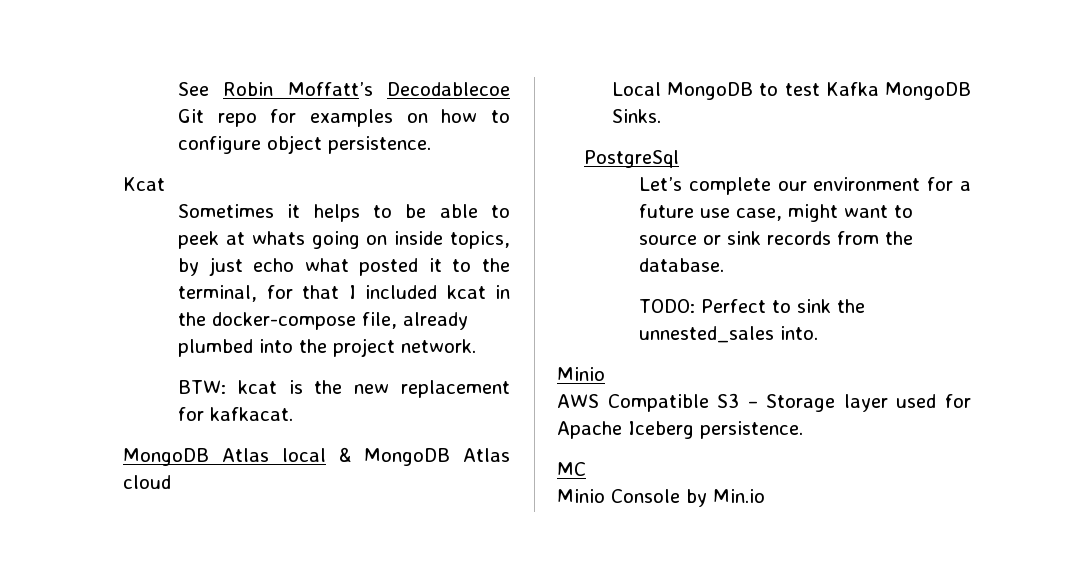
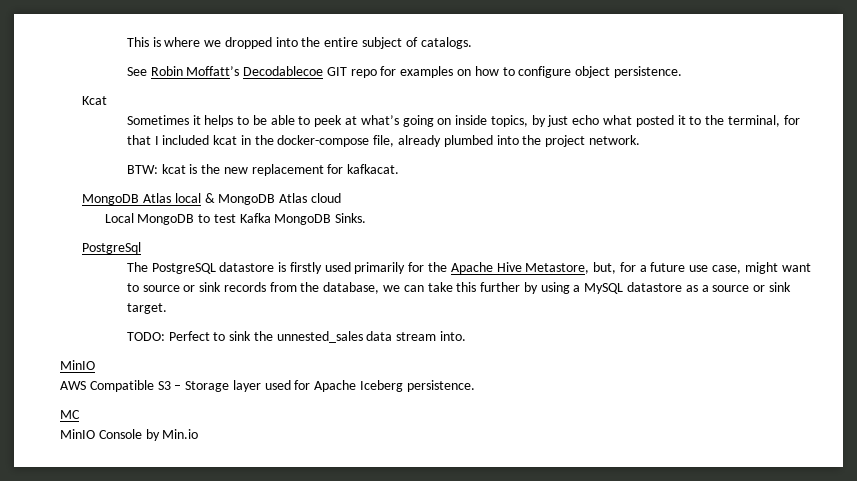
+ This is where we dropped into the entire subject of catalogs.
- See Robin Moffatt’s Decodablecoe Git repo for examples on how to configure object persistence.
+ See Robin Moffatt’s Decodablecoe GIT repo for examples on how to configure object persistence.
- Sometimes it helps to be able to peek at whats going on inside topics, by just echo what posted it to the terminal, for that I included kcat in the docker-compose file, already plumbed into the project network.
+ Sometimes it helps to be able to peek at what’s going on inside topics, by just echo what posted it to the terminal, for that I included kcat in the docker-compose file, already plumbed into the project network.
- Let’s complete our environment for a future use case, might want to source or sink records from the database.
+ The PostgreSQL datastore is firstly used primarily for the Apache Hive Metastore, but, for a future use case, might want to source or sink records from the database, we can take this further by using a MySQL datastore as a source or sink target.
- TODO: Perfect to sink the unnested_sales into.
- Minio
+ TODO: Perfect to sink the unnested_sales data stream into.
+ MinIO
- Minio Console by Min.io
+ MinIO Console by Min.io

